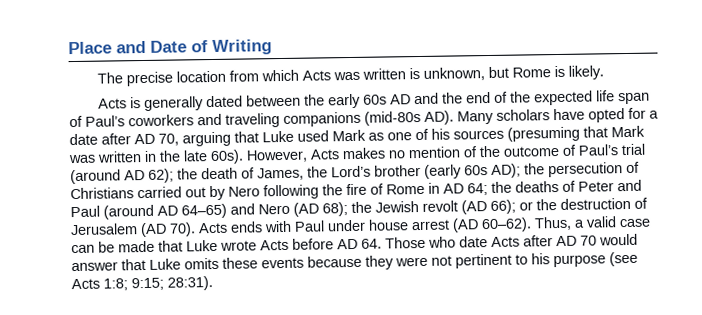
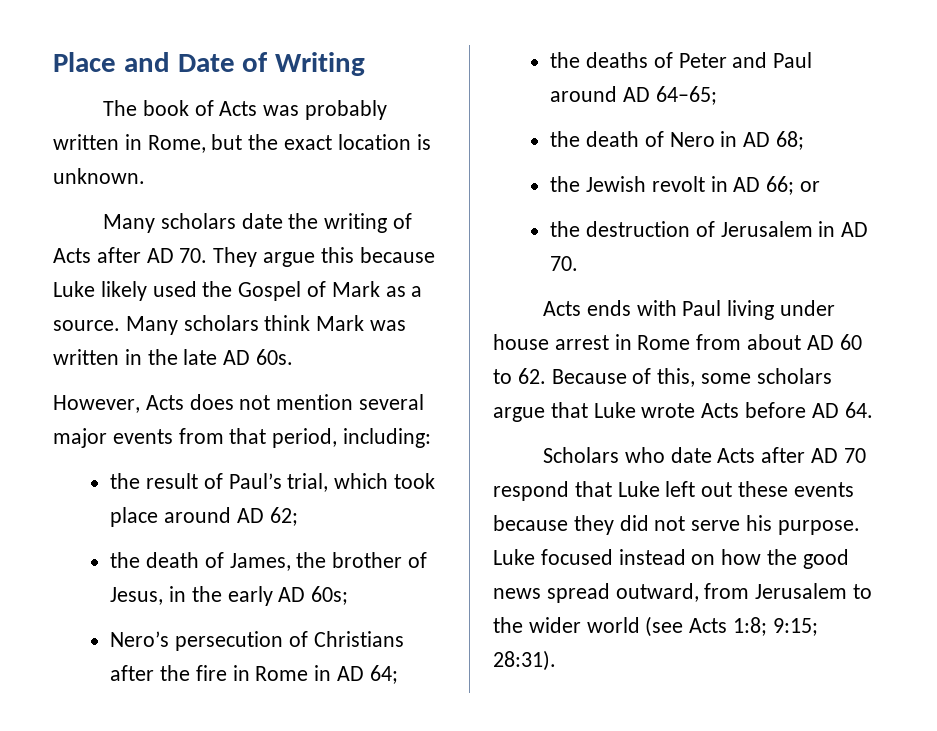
- The precise location from which Acts was written is unknown, but Rome is likely.
- Acts is generally dated between the early 60s AD and the end of the expected life span of Paul’s coworkers and traveling companions (mid-80s AD). Many scholars have opted for a date after AD 70, arguing that Luke used Mark as one of his sources (presuming that Mark was written in the late 60s). However, Acts makes no mention of the outcome of Paul’s trial (around AD 62); the death of James, the Lord’s brother (early 60s AD); the persecution of Christians carried out by Nero following the fire of Rome in AD 64; the deaths of Peter and Paul (around AD 64–65) and Nero (AD 68); the Jewish revolt (AD 66); or the destruction of Jerusalem (AD 70). Acts ends with Paul under house arrest (AD 60–62). Thus, a valid case can be made that Luke wrote Acts before AD 64. Those who date Acts after AD 70 would answer that Luke omits these events because they were not pertinent to his purpose (see Acts 1:8; 9:15; 28:31).
+ The book of Acts was probably written in Rome, but the exact location is unknown.
+ Many scholars date the writing of Acts after AD 70. They argue this because Luke likely used the Gospel of Mark as a source. Many scholars think Mark was written in the late AD 60s.
+ However, Acts does not mention several major events from that period, including:
+ the result of Paul’s trial, which took place around AD 62;
+ the death of James, the brother of Jesus, in the early AD 60s;
+ Nero’s persecution of Christians after the fire in Rome in AD 64;
+ the deaths of Peter and Paul around AD 64–65;
+ the death of Nero in AD 68;
+ the Jewish revolt in AD 66; or
+ the destruction of Jerusalem in AD 70.
+ Acts ends with Paul living under house arrest in Rome from about AD 60 to 62. Because of this, some scholars argue that Luke wrote Acts before AD 64.
+ Scholars who date Acts after AD 70 respond that Luke left out these events because they did not serve his purpose. Luke focused instead on how the good news spread outward, from Jerusalem to the wider world (see Acts 1:8; 9:15; 28:31).

